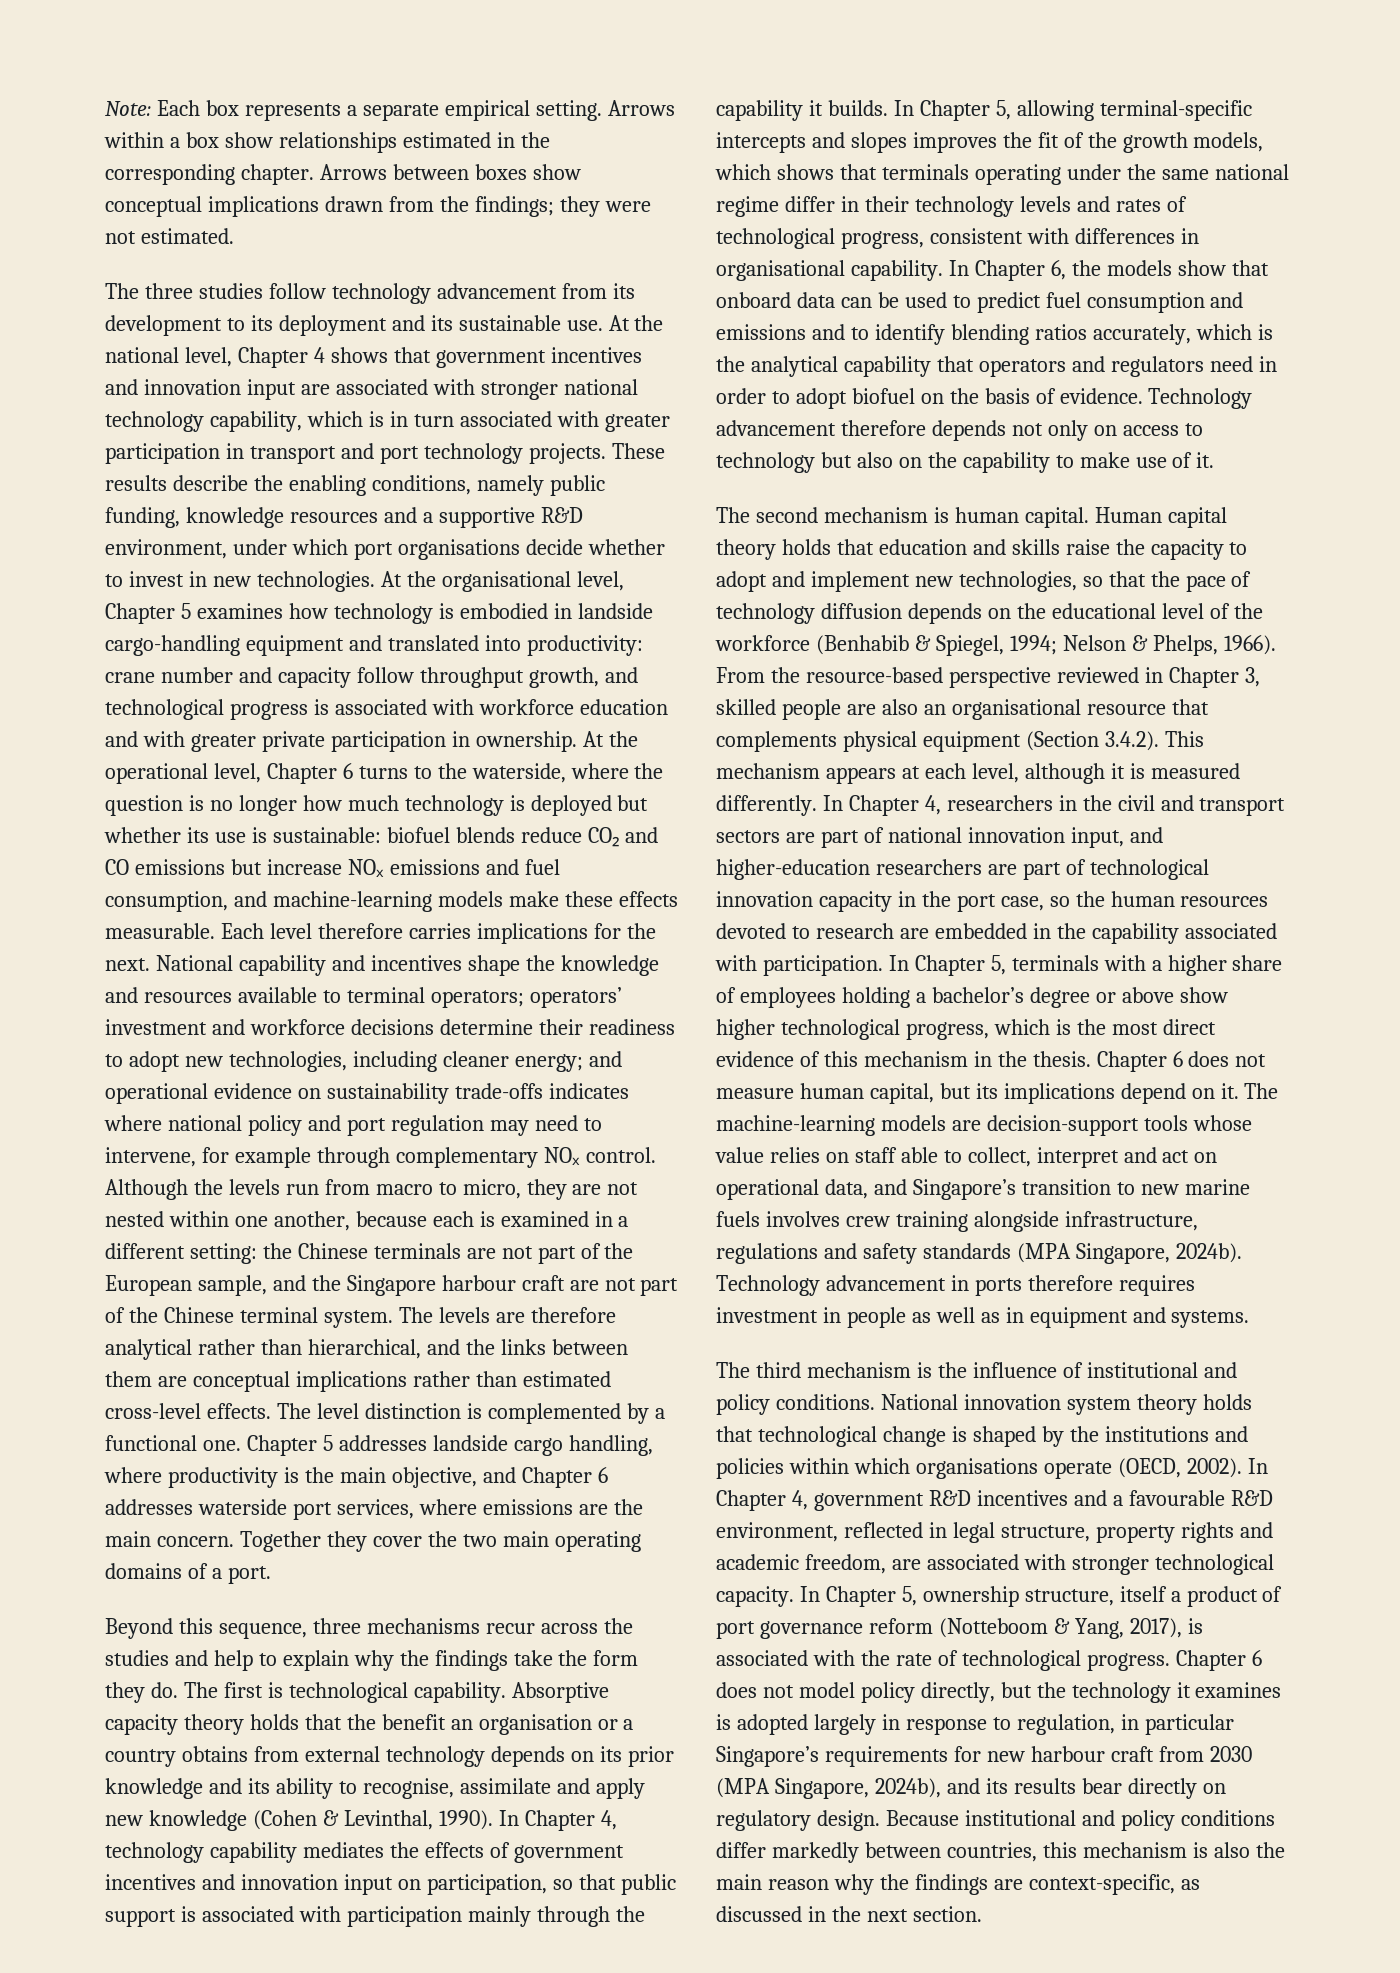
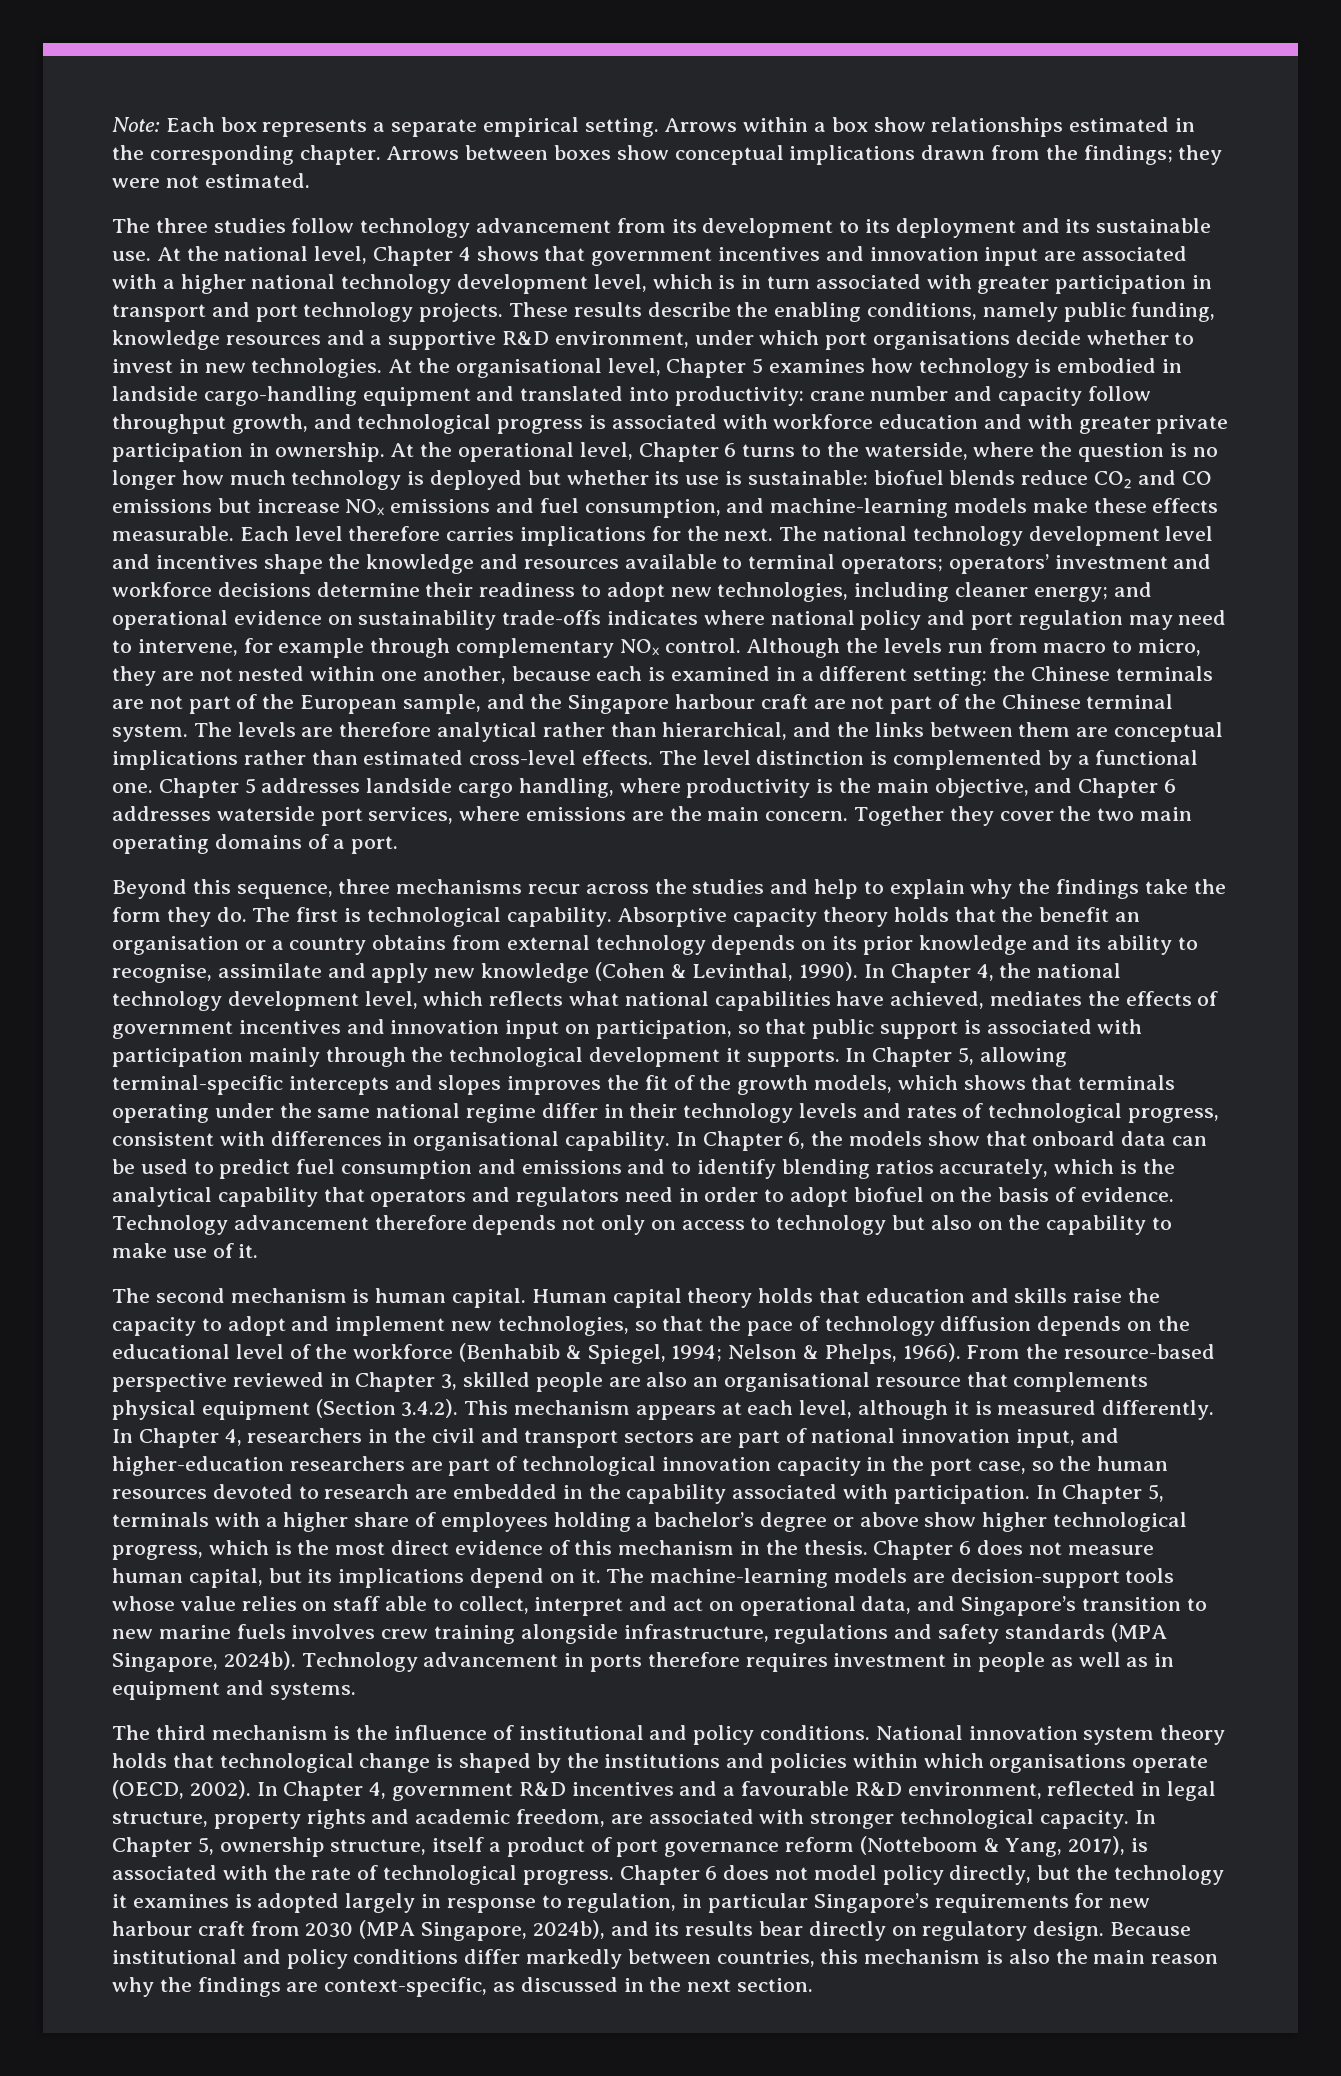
- At the national level, Chapter 4 shows that government incentives and innovation input are associated with stronger national technology capability, which is in turn associated with greater participation in transport and port technology projects.
+ At the national level, Chapter 4 shows that government incentives and innovation input are associated with a higher national technology development level, which is in turn associated with greater participation in transport and port technology projects.
- National capability and incentives shape the knowledge and resources available to terminal operators; operators’ investment and workforce decisions determine their readiness to adopt new technologies, including cleaner energy; and operational evidence on sustainability trade-offs indicates where national policy and port regulation may need to intervene, for example through complementary NOₓ control.
+ The national technology development level and incentives shape the knowledge and resources available to terminal operators; operators’ investment and workforce decisions determine their readiness to adopt new technologies, including cleaner energy; and operational evidence on sustainability trade-offs indicates where national policy and port regulation may need to intervene, for example through complementary NOₓ control.
- In Chapter 4, technology capability mediates the effects of government incentives and innovation input on participation, so that public support is associated with participation mainly through the capability it builds.
+ In Chapter 4, the national technology development level, which reflects what national capabilities have achieved, mediates the effects of government incentives and innovation input on participation, so that public support is associated with participation mainly through the technological development it supports.

